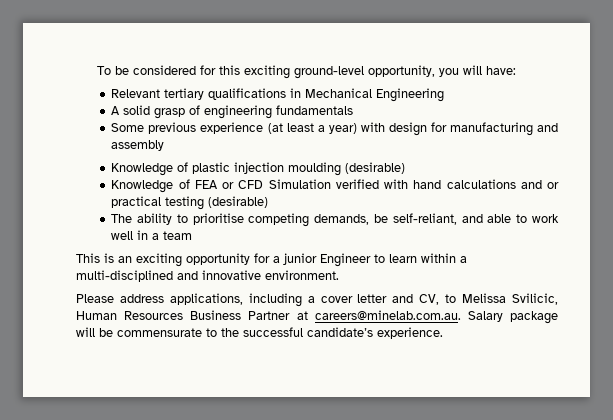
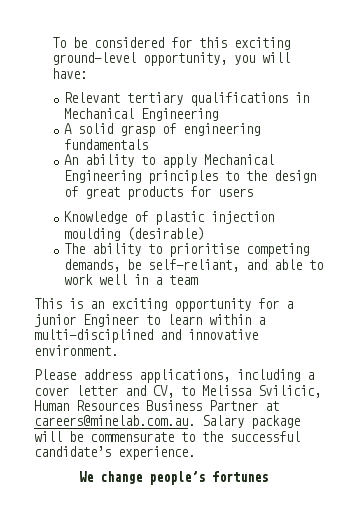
- Some previous experience (at least a year) with design for manufacturing and assembly
+ An ability to apply Mechanical Engineering principles to the design of great products for users
- Knowledge of FEA or CFD Simulation verified with hand calculations and or practical testing (desirable)
+ We change people’s fortunes

